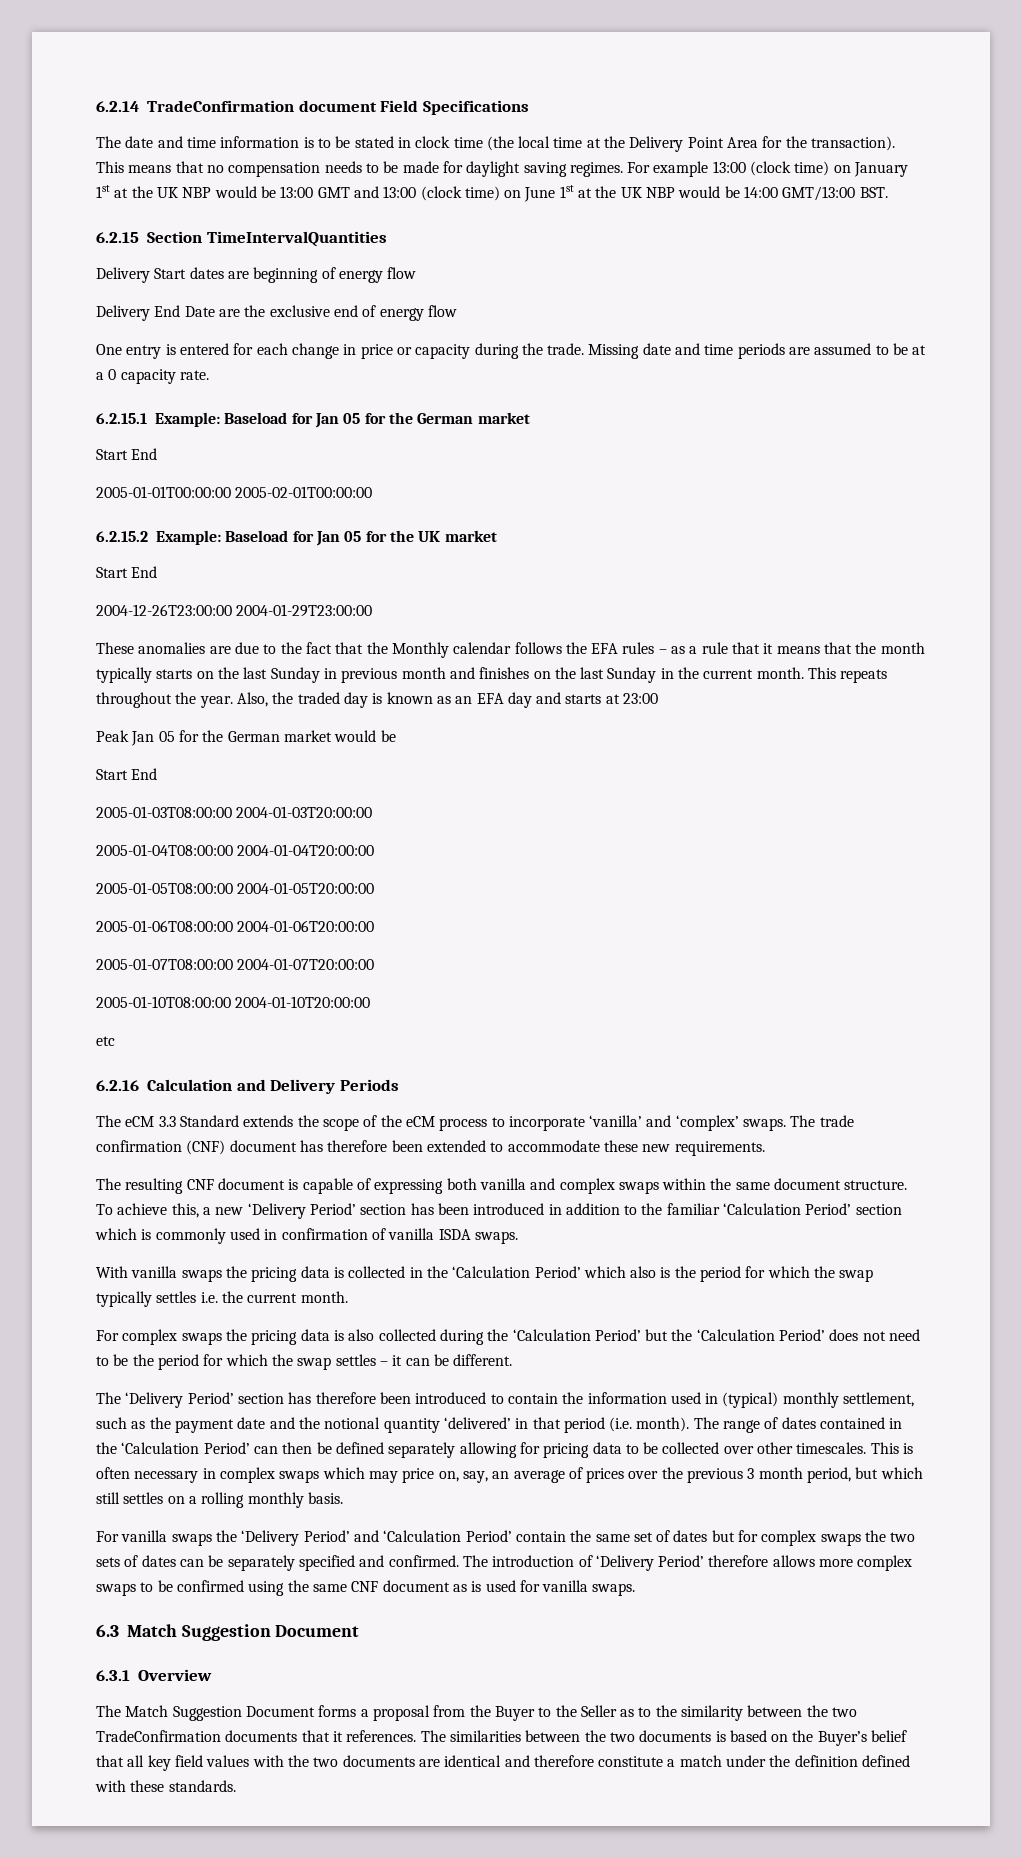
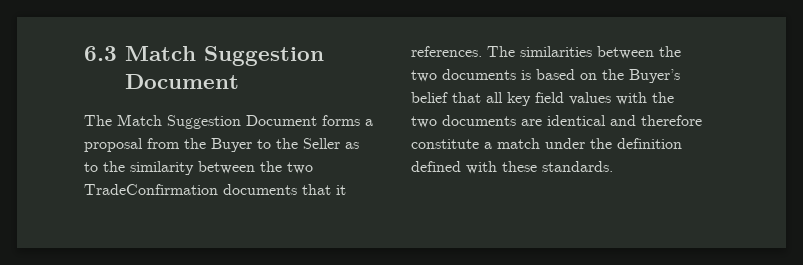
- 6.2.14 TradeConfirmation document Field Specifications
- The date and time information is to be stated in clock time (the local time at the Delivery Point Area for the transaction). This means that no compensation needs to be made for daylight saving regimes. For example 13:00 (clock time) on January 1st at the UK NBP would be 13:00 GMT and 13:00 (clock time) on June 1st at the UK NBP would be 14:00 GMT/13:00 BST.
- 6.2.15 Section TimeIntervalQuantities
- Delivery Start dates are beginning of energy flow
- Delivery End Date are the exclusive end of energy flow
- One entry is entered for each change in price or capacity during the trade. Missing date and time periods are assumed to be at a 0 capacity rate.
- 6.2.15.1 Example: Baseload for Jan 05 for the German market
- Start End
- 2005-01-01T00:00:00 2005-02-01T00:00:00
- 6.2.15.2 Example: Baseload for Jan 05 for the UK market
- Start End
- 2004-12-26T23:00:00 2004-01-29T23:00:00
- These anomalies are due to the fact that the Monthly calendar follows the EFA rules – as a rule that it means that the month typically starts on the last Sunday in previous month and finishes on the last Sunday in the current month. This repeats throughout the year. Also, the traded day is known as an EFA day and starts at 23:00
- Peak Jan 05 for the German market would be
- Start End
- 2005-01-03T08:00:00 2004-01-03T20:00:00
- 2005-01-04T08:00:00 2004-01-04T20:00:00
- 2005-01-05T08:00:00 2004-01-05T20:00:00
- 2005-01-06T08:00:00 2004-01-06T20:00:00
- 2005-01-07T08:00:00 2004-01-07T20:00:00
- 2005-01-10T08:00:00 2004-01-10T20:00:00
- etc
- 6.2.16 Calculation and Delivery Periods
- The eCM 3.3 Standard extends the scope of the eCM process to incorporate ‘vanilla’ and ‘complex’ swaps. The trade confirmation (CNF) document has therefore been extended to accommodate these new requirements.
- The resulting CNF document is capable of expressing both vanilla and complex swaps within the same document structure. To achieve this, a new ‘Delivery Period’ section has been introduced in addition to the familiar ‘Calculation Period’ section which is commonly used in confirmation of vanilla ISDA swaps.
- With vanilla swaps the pricing data is collected in the ‘Calculation Period’ which also is the period for which the swap typically settles i.e. the current month.
- For complex swaps the pricing data is also collected during the ‘Calculation Period’ but the ‘Calculation Period’ does not need to be the period for which the swap settles – it can be different.
- The ‘Delivery Period’ section has therefore been introduced to contain the information used in (typical) monthly settlement, such as the payment date and the notional quantity ‘delivered’ in that period (i.e. month). The range of dates contained in the ‘Calculation Period’ can then be defined separately allowing for pricing data to be collected over other timescales. This is often necessary in complex swaps which may price on, say, an average of prices over the previous 3 month period, but which still settles on a rolling monthly basis.
- For vanilla swaps the ‘Delivery Period’ and ‘Calculation Period’ contain the same set of dates but for complex swaps the two sets of dates can be separately specified and confirmed. The introduction of ‘Delivery Period’ therefore allows more complex swaps to be confirmed using the same CNF document as is used for vanilla swaps.
- 6.3.1 Overview

